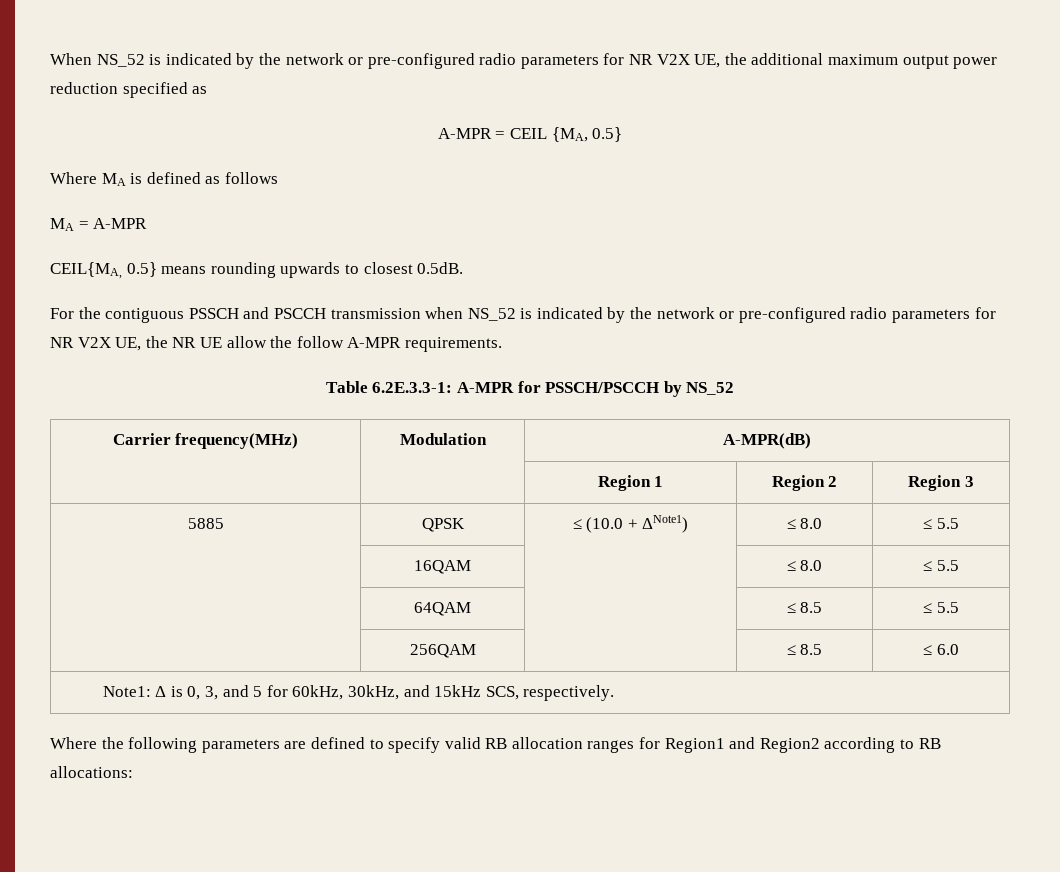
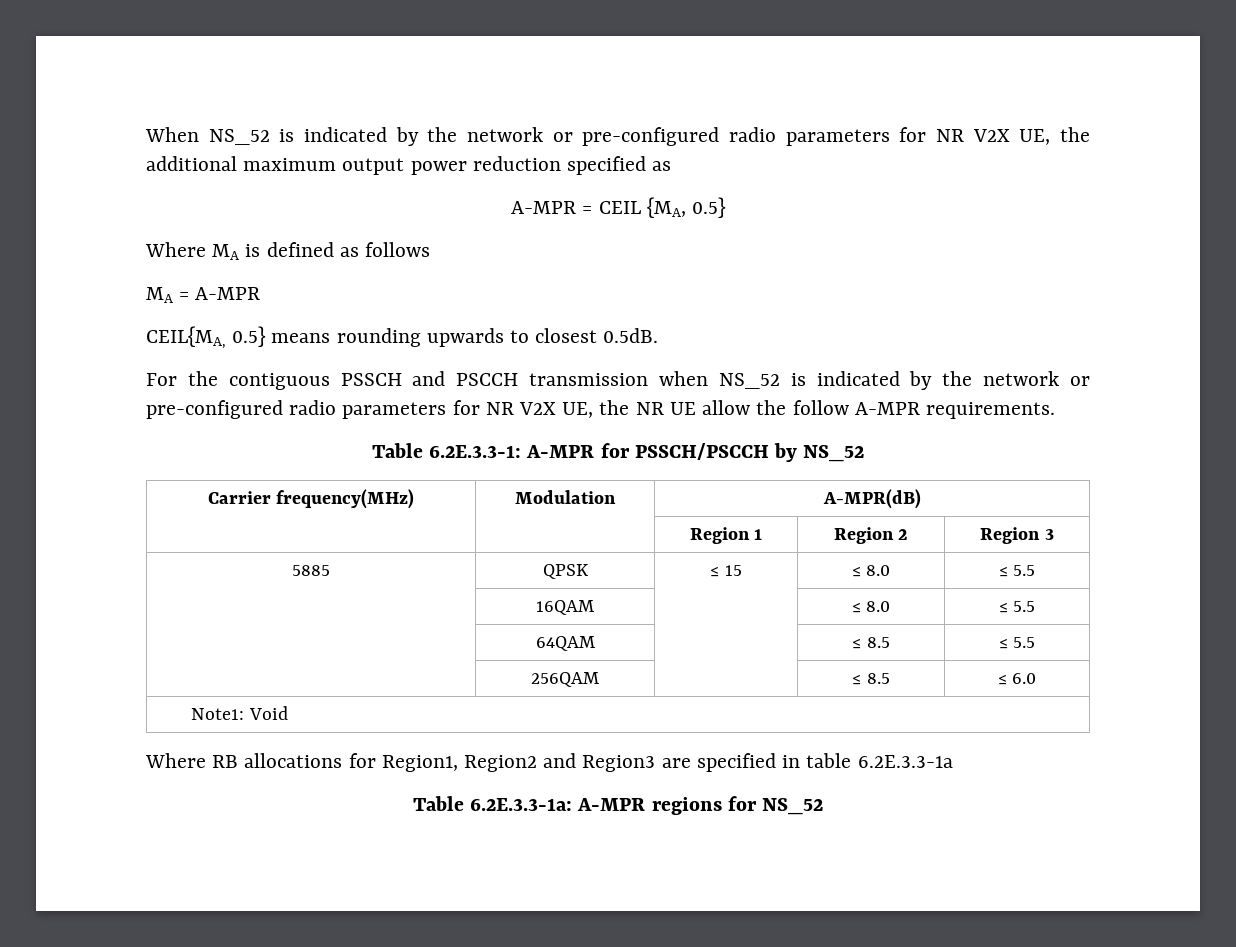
- 5885 | QPSK | ≤ (10.0 + ΔNote1) | ≤ 8.0 | ≤ 5.5
+ 5885 | QPSK | ≤ 15 | ≤ 8.0 | ≤ 5.5
- Note1: Δ is 0, 3, and 5 for 60kHz, 30kHz, and 15kHz SCS, respectively.
- Where the following parameters are defined to specify valid RB allocation ranges for Region1 and Region2 according to RB allocations:
+ Note1: Void
+ Where RB allocations for Region1, Region2 and Region3 are specified in table 6.2E.3.3-1a
+ Table 6.2E.3.3-1a: A-MPR regions for NS_52

